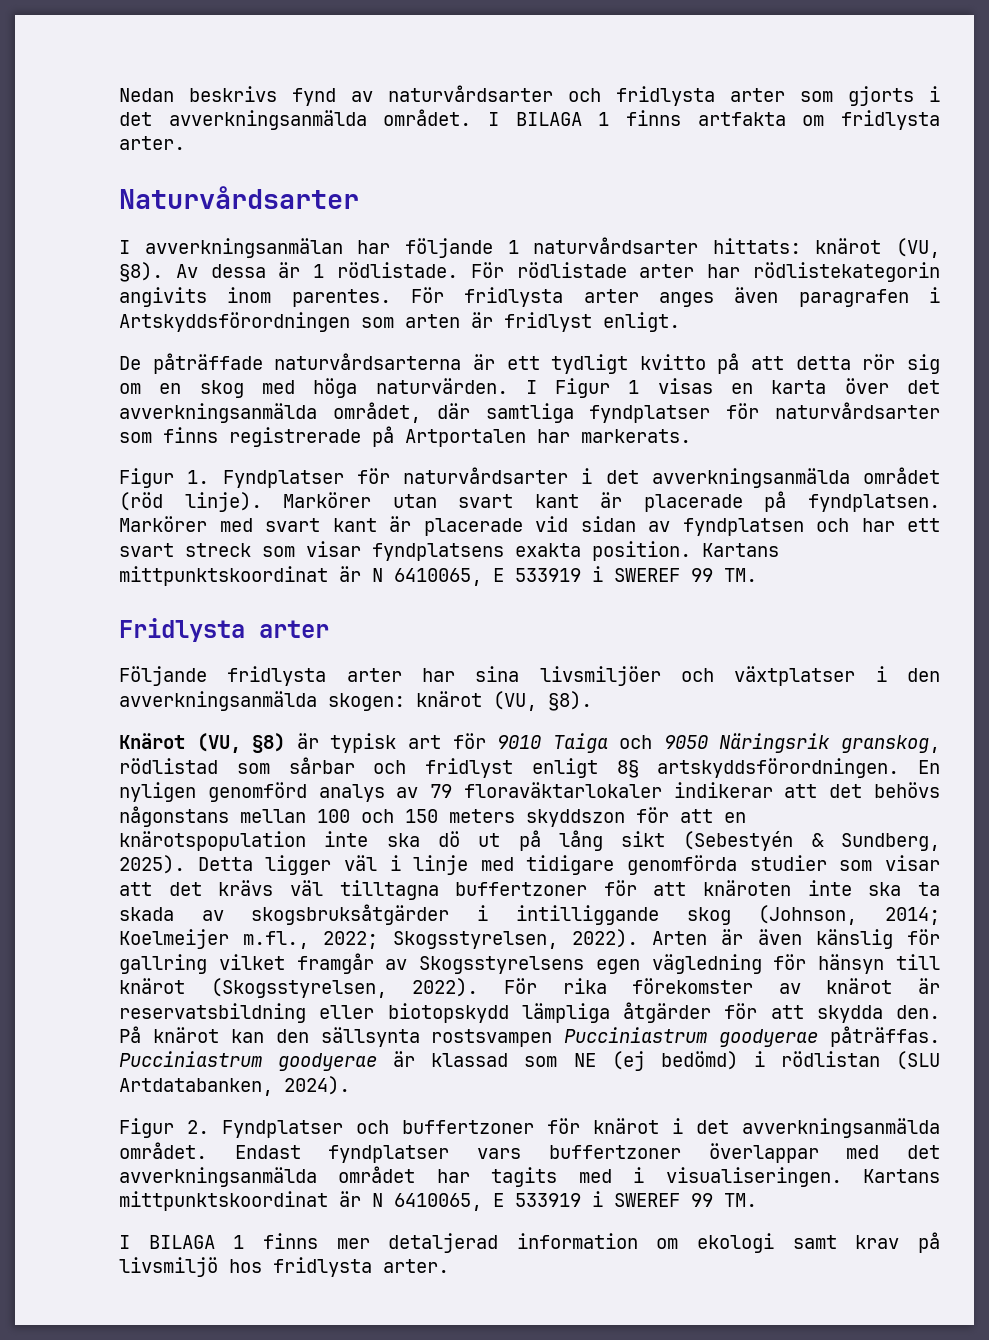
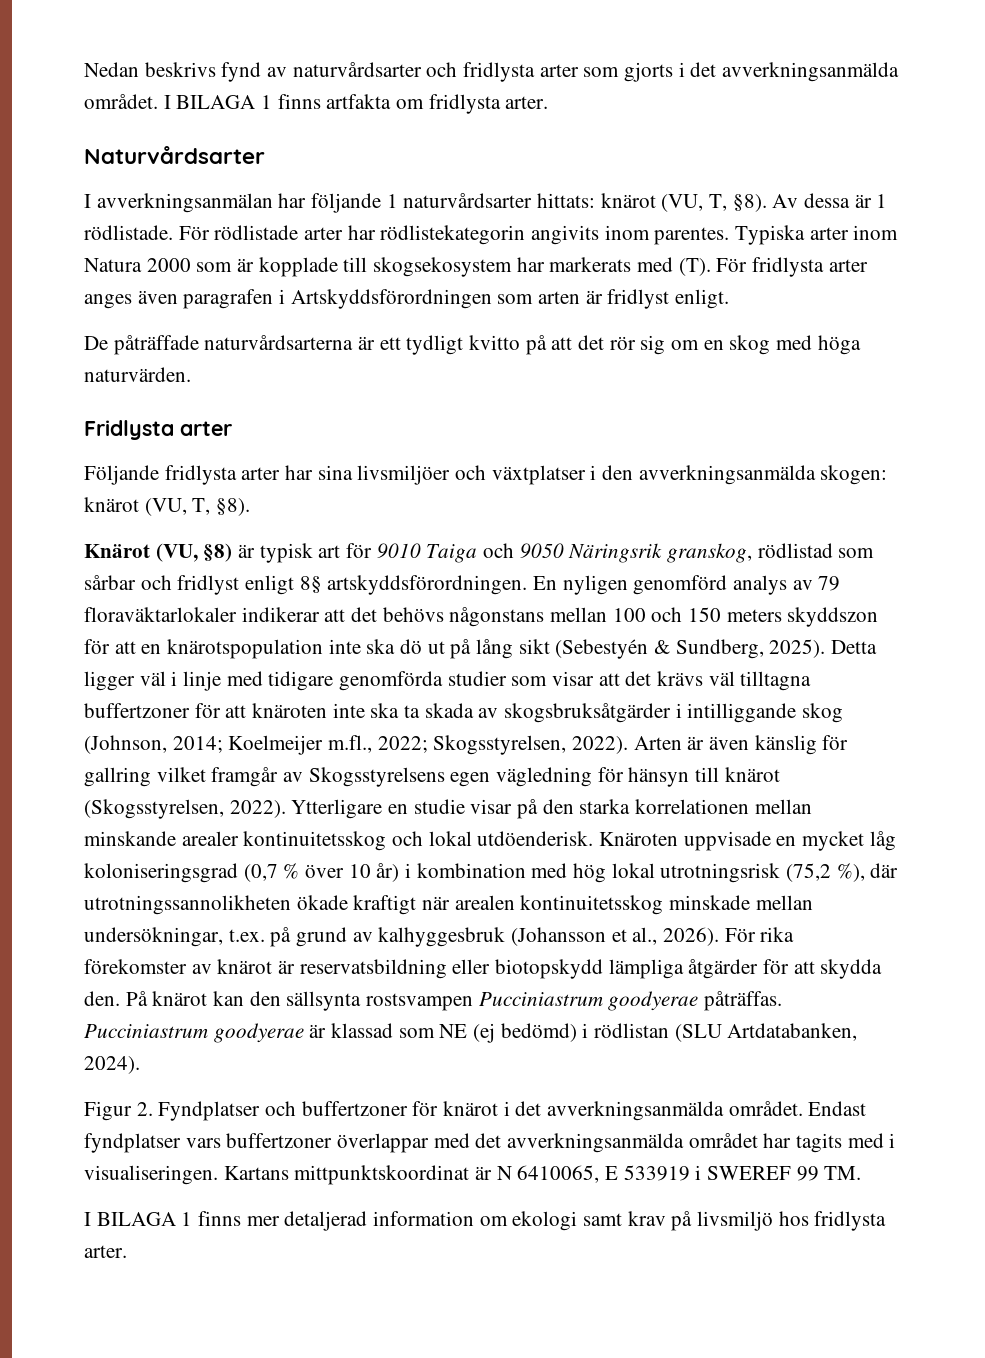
- I avverkningsanmälan har följande 1 naturvårdsarter hittats: knärot (VU, §8).
+ I avverkningsanmälan har följande 1 naturvårdsarter hittats: knärot (VU, T, §8).
- För fridlysta arter anges även paragrafen i Artskyddsförordningen som arten är fridlyst enligt.
+ Typiska arter inom Natura 2000 som är kopplade till skogsekosystem har markerats med (T). För fridlysta arter anges även paragrafen i Artskyddsförordningen som arten är fridlyst enligt.
- De påträffade naturvårdsarterna är ett tydligt kvitto på att detta rör sig om en skog med höga naturvärden. I Figur 1 visas en karta över det avverkningsanmälda området, där samtliga fyndplatser för naturvårdsarter som finns registrerade på Artportalen har markerats.
- Figur 1. Fyndplatser för naturvårdsarter i det avverkningsanmälda området (röd linje). Markörer utan svart kant är placerade på fyndplatsen. Markörer med svart kant är placerade vid sidan av fyndplatsen och har ett svart streck som visar fyndplatsens exakta position. Kartans mittpunktskoordinat är N 6410065, E 533919 i SWEREF 99 TM.
+ De påträffade naturvårdsarterna är ett tydligt kvitto på att det rör sig om en skog med höga naturvärden.
- Följande fridlysta arter har sina livsmiljöer och växtplatser i den avverkningsanmälda skogen: knärot (VU, §8).
+ Följande fridlysta arter har sina livsmiljöer och växtplatser i den avverkningsanmälda skogen: knärot (VU, T, §8).
+ Ytterligare en studie visar på den starka korrelationen mellan minskande arealer kontinuitetsskog och lokal utdöenderisk. Knäroten uppvisade en mycket låg koloniseringsgrad (0,7 % över 10 år) i kombination med hög lokal utrotningsrisk (75,2 %), där utrotningssannolikheten ökade kraftigt när arealen kontinuitetsskog minskade mellan undersökningar, t.ex. på grund av kalhyggesbruk (Johansson et al., 2026).

